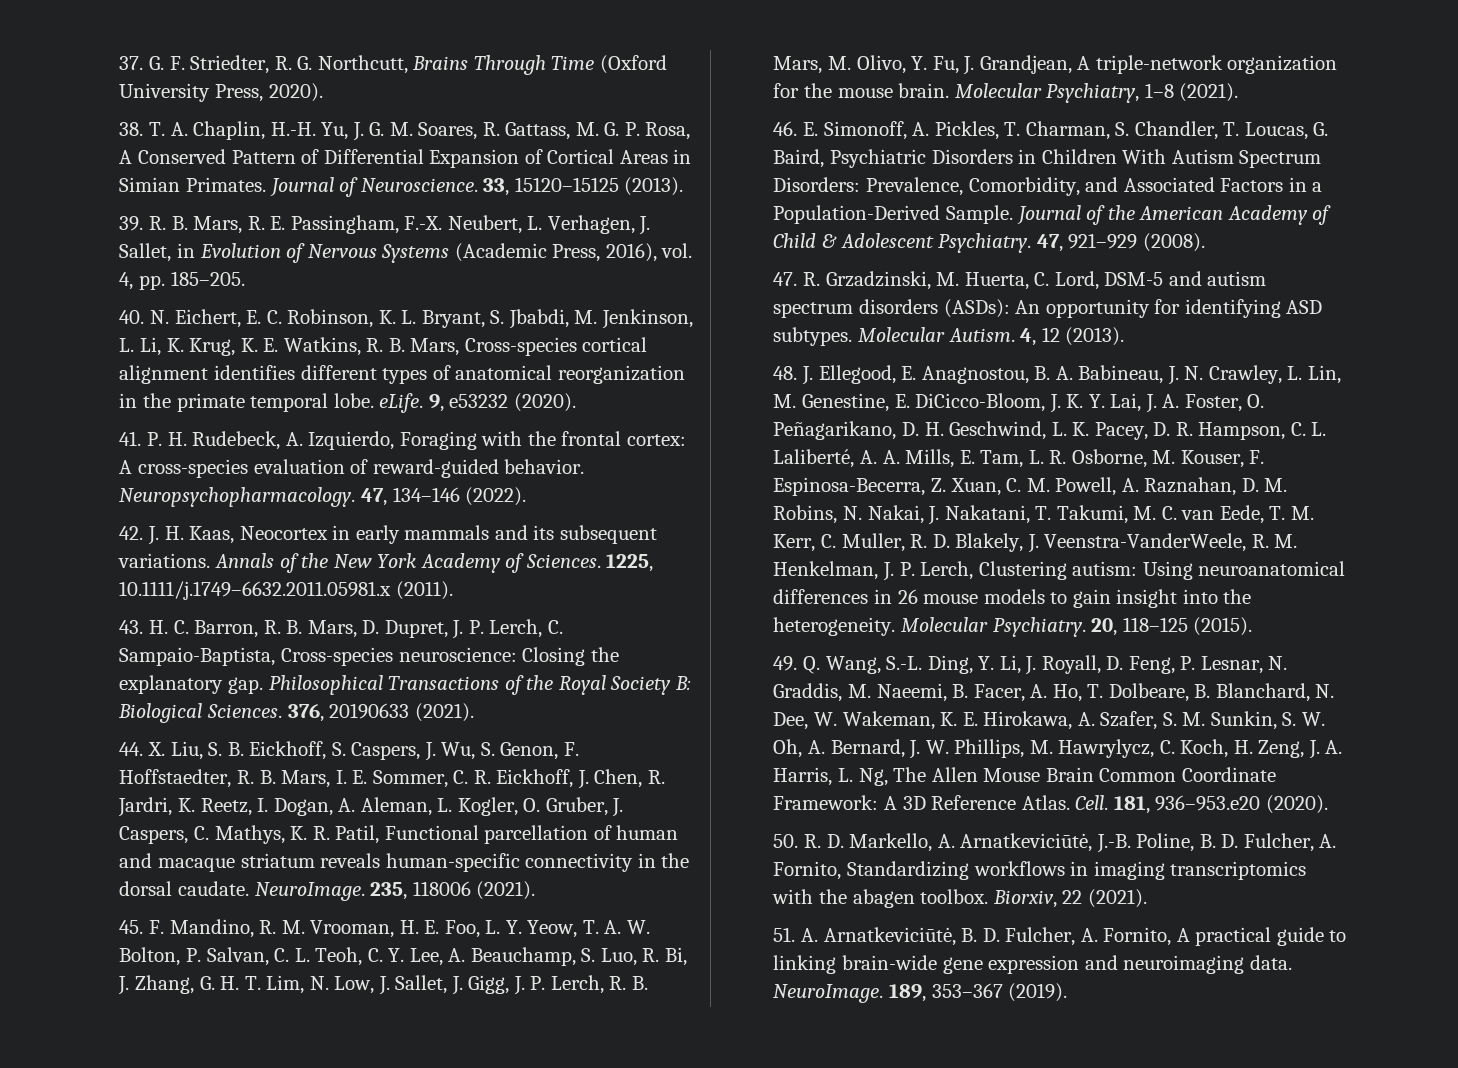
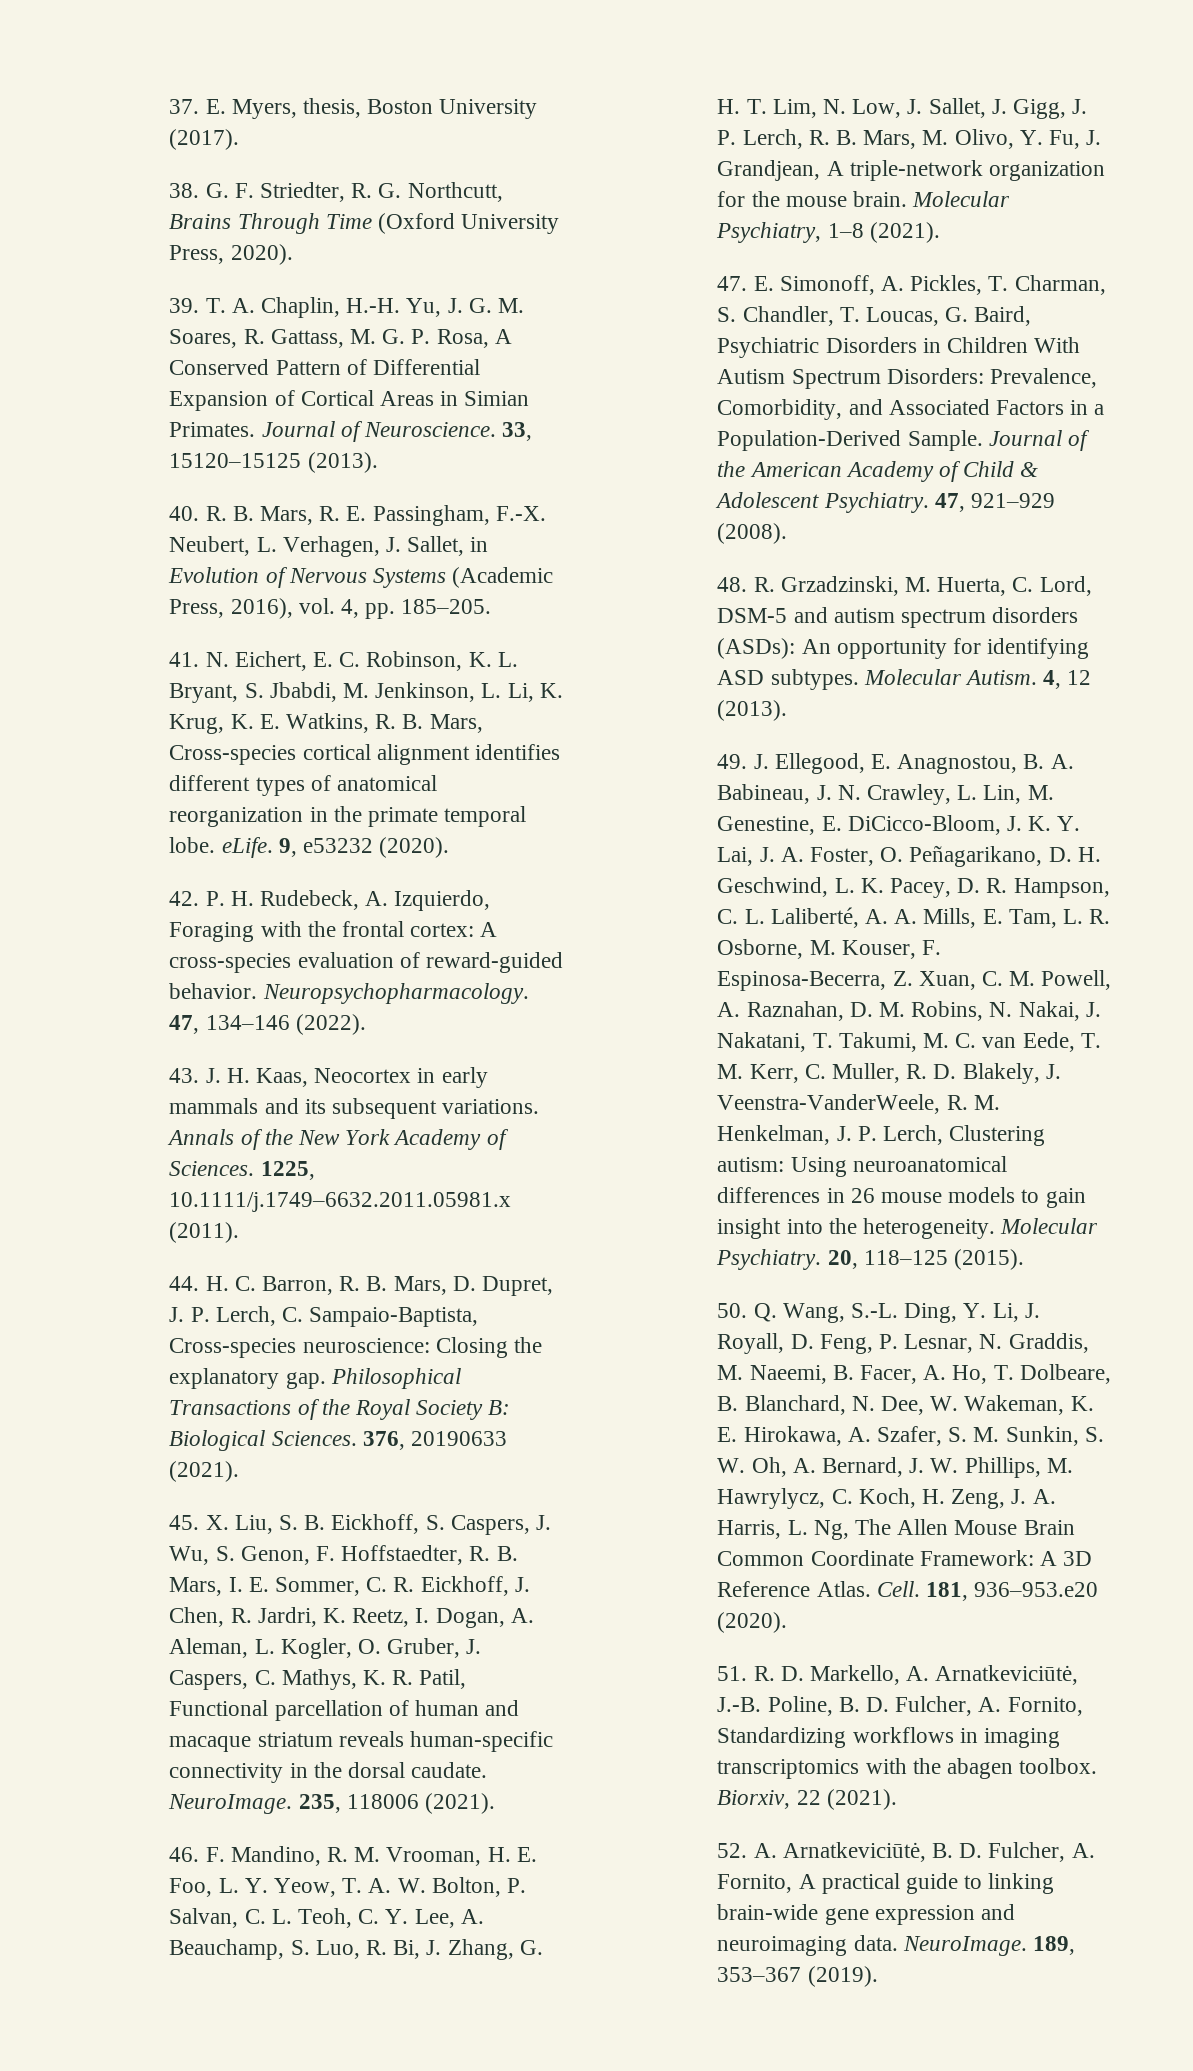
- 37. G. F. Striedter, R. G. Northcutt, Brains Through Time (Oxford University Press, 2020).
+ 37. E. Myers, thesis, Boston University (2017).
+ 38. G. F. Striedter, R. G. Northcutt, Brains Through Time (Oxford University Press, 2020).
- 38. T. A. Chaplin, H.-H. Yu, J. G. M. Soares, R. Gattass, M. G. P. Rosa, A Conserved Pattern of Differential Expansion of Cortical Areas in Simian Primates.
+ 39. T. A. Chaplin, H.-H. Yu, J. G. M. Soares, R. Gattass, M. G. P. Rosa, A Conserved Pattern of Differential Expansion of Cortical Areas in Simian Primates.
- 39. R. B. Mars, R. E. Passingham, F.-X. Neubert, L. Verhagen, J. Sallet, in Evolution of Nervous Systems (Academic Press, 2016), vol. 4, pp. 185–205.
+ 40. R. B. Mars, R. E. Passingham, F.-X. Neubert, L. Verhagen, J. Sallet, in Evolution of Nervous Systems (Academic Press, 2016), vol. 4, pp. 185–205.
- 40. N. Eichert, E. C. Robinson, K. L. Bryant, S. Jbabdi, M. Jenkinson, L. Li, K. Krug, K. E. Watkins, R. B. Mars, Cross-species cortical alignment identifies different types of anatomical reorganization in the primate temporal lobe. eLife.
+ 41. N. Eichert, E. C. Robinson, K. L. Bryant, S. Jbabdi, M. Jenkinson, L. Li, K. Krug, K. E. Watkins, R. B. Mars, Cross-species cortical alignment identifies different types of anatomical reorganization in the primate temporal lobe. eLife.
- 41. P. H. Rudebeck, A. Izquierdo, Foraging with the frontal cortex: A cross-species evaluation of reward-guided behavior.
+ 42. P. H. Rudebeck, A. Izquierdo, Foraging with the frontal cortex: A cross-species evaluation of reward-guided behavior.
- 42. J. H. Kaas, Neocortex in early mammals and its subsequent variations.
+ 43. J. H. Kaas, Neocortex in early mammals and its subsequent variations.
- 43. H. C. Barron, R. B. Mars, D. Dupret, J. P. Lerch, C. Sampaio-Baptista, Cross-species neuroscience: Closing the explanatory gap.
+ 44. H. C. Barron, R. B. Mars, D. Dupret, J. P. Lerch, C. Sampaio-Baptista, Cross-species neuroscience: Closing the explanatory gap.
- 44. X. Liu, S. B. Eickhoff, S. Caspers, J. Wu, S. Genon, F. Hoffstaedter, R. B. Mars, I. E. Sommer, C. R. Eickhoff, J. Chen, R. Jardri, K. Reetz, I. Dogan, A. Aleman, L. Kogler, O. Gruber, J. Caspers, C. Mathys, K. R. Patil, Functional parcellation of human and macaque striatum reveals human-specific connectivity in the dorsal caudate.
+ 45. X. Liu, S. B. Eickhoff, S. Caspers, J. Wu, S. Genon, F. Hoffstaedter, R. B. Mars, I. E. Sommer, C. R. Eickhoff, J. Chen, R. Jardri, K. Reetz, I. Dogan, A. Aleman, L. Kogler, O. Gruber, J. Caspers, C. Mathys, K. R. Patil, Functional parcellation of human and macaque striatum reveals human-specific connectivity in the dorsal caudate.
- 45. F. Mandino, R. M. Vrooman, H. E. Foo, L. Y. Yeow, T. A. W. Bolton, P. Salvan, C. L. Teoh, C. Y. Lee, A. Beauchamp, S. Luo, R. Bi, J. Zhang, G. H. T. Lim, N. Low, J. Sallet, J. Gigg, J. P. Lerch, R. B. Mars, M. Olivo, Y. Fu, J. Grandjean, A triple-network organization for the mouse brain.
+ 46. F. Mandino, R. M. Vrooman, H. E. Foo, L. Y. Yeow, T. A. W. Bolton, P. Salvan, C. L. Teoh, C. Y. Lee, A. Beauchamp, S. Luo, R. Bi, J. Zhang, G. H. T. Lim, N. Low, J. Sallet, J. Gigg, J. P. Lerch, R. B. Mars, M. Olivo, Y. Fu, J. Grandjean, A triple-network organization for the mouse brain.
- 46. E. Simonoff, A. Pickles, T. Charman, S. Chandler, T. Loucas, G. Baird, Psychiatric Disorders in Children With Autism Spectrum Disorders: Prevalence, Comorbidity, and Associated Factors in a Population-Derived Sample.
+ 47. E. Simonoff, A. Pickles, T. Charman, S. Chandler, T. Loucas, G. Baird, Psychiatric Disorders in Children With Autism Spectrum Disorders: Prevalence, Comorbidity, and Associated Factors in a Population-Derived Sample.
- 47. R. Grzadzinski, M. Huerta, C. Lord, DSM-5 and autism spectrum disorders (ASDs): An opportunity for identifying ASD subtypes.
+ 48. R. Grzadzinski, M. Huerta, C. Lord, DSM-5 and autism spectrum disorders (ASDs): An opportunity for identifying ASD subtypes.
- 48. J. Ellegood, E. Anagnostou, B. A. Babineau, J. N. Crawley, L. Lin, M. Genestine, E. DiCicco-Bloom, J. K. Y. Lai, J. A. Foster, O. Peñagarikano, D. H. Geschwind, L. K. Pacey, D. R. Hampson, C. L. Laliberté, A. A. Mills, E. Tam, L. R. Osborne, M. Kouser, F. Espinosa-Becerra, Z. Xuan, C. M. Powell, A. Raznahan, D. M. Robins, N. Nakai, J. Nakatani, T. Takumi, M. C. van Eede, T. M. Kerr, C. Muller, R. D. Blakely, J. Veenstra-VanderWeele, R. M. Henkelman, J. P. Lerch, Clustering autism:
+ 49. J. Ellegood, E. Anagnostou, B. A. Babineau, J. N. Crawley, L. Lin, M. Genestine, E. DiCicco-Bloom, J. K. Y. Lai, J. A. Foster, O. Peñagarikano, D. H. Geschwind, L. K. Pacey, D. R. Hampson, C. L. Laliberté, A. A. Mills, E. Tam, L. R. Osborne, M. Kouser, F. Espinosa-Becerra, Z. Xuan, C. M. Powell, A. Raznahan, D. M. Robins, N. Nakai, J. Nakatani, T. Takumi, M. C. van Eede, T. M. Kerr, C. Muller, R. D. Blakely, J. Veenstra-VanderWeele, R. M. Henkelman, J. P. Lerch, Clustering autism:
- 49. Q. Wang, S.-L. Ding, Y. Li, J. Royall, D. Feng, P. Lesnar, N. Graddis, M. Naeemi, B. Facer, A. Ho, T. Dolbeare, B. Blanchard, N. Dee, W. Wakeman, K. E. Hirokawa, A. Szafer, S. M. Sunkin, S. W. Oh, A. Bernard, J. W. Phillips, M. Hawrylycz, C. Koch, H. Zeng, J. A. Harris, L. Ng, The Allen Mouse Brain Common Coordinate Framework:
+ 50. Q. Wang, S.-L. Ding, Y. Li, J. Royall, D. Feng, P. Lesnar, N. Graddis, M. Naeemi, B. Facer, A. Ho, T. Dolbeare, B. Blanchard, N. Dee, W. Wakeman, K. E. Hirokawa, A. Szafer, S. M. Sunkin, S. W. Oh, A. Bernard, J. W. Phillips, M. Hawrylycz, C. Koch, H. Zeng, J. A. Harris, L. Ng, The Allen Mouse Brain Common Coordinate Framework:
- 50. R. D. Markello, A. Arnatkeviciūtė, J.-B. Poline, B. D. Fulcher, A. Fornito, Standardizing workflows in imaging transcriptomics with the abagen toolbox.
+ 51. R. D. Markello, A. Arnatkeviciūtė, J.-B. Poline, B. D. Fulcher, A. Fornito, Standardizing workflows in imaging transcriptomics with the abagen toolbox.
- 51. A. Arnatkeviciūtė, B. D. Fulcher, A. Fornito, A practical guide to linking brain-wide gene expression and neuroimaging data.
+ 52. A. Arnatkeviciūtė, B. D. Fulcher, A. Fornito, A practical guide to linking brain-wide gene expression and neuroimaging data.

